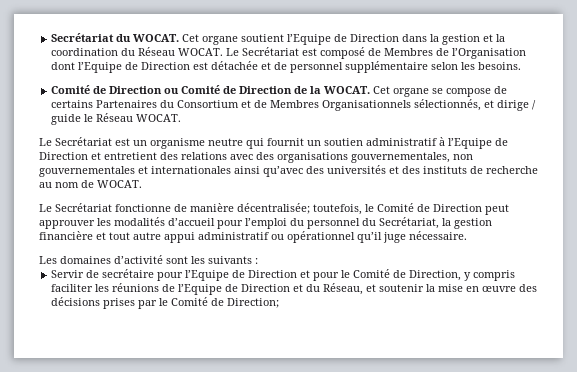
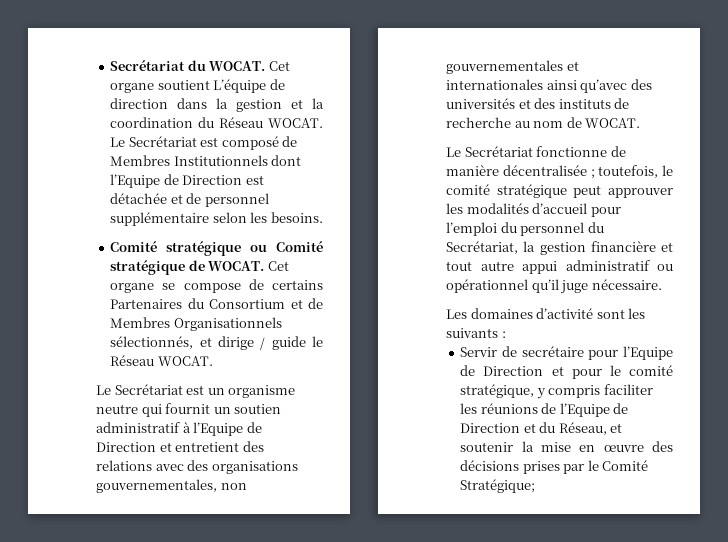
- Cet organe soutient l’Equipe de Direction dans la gestion et la coordination du Réseau WOCAT.
+ Cet organe soutient L’équipe de direction dans la gestion et la coordination du Réseau WOCAT.
- Le Secrétariat est composé de Membres de l’Organisation dont l’Equipe de Direction est détachée et de personnel supplémentaire selon les besoins.
+ Le Secrétariat est composé de Membres Institutionnels dont l’Equipe de Direction est détachée et de personnel supplémentaire selon les besoins.
- Comité de Direction ou Comité de Direction de la WOCAT.
+ Comité stratégique ou Comité stratégique de WOCAT.
- Le Secrétariat fonctionne de manière décentralisée; toutefois, le Comité de Direction peut approuver les modalités d’accueil pour l’emploi du personnel du Secrétariat, la gestion financière et tout autre appui administratif ou opérationnel qu’il juge nécessaire.
+ Le Secrétariat fonctionne de manière décentralisée ; toutefois, le comité stratégique peut approuver les modalités d’accueil pour l’emploi du personnel du Secrétariat, la gestion financière et tout autre appui administratif ou opérationnel qu’il juge nécessaire.
- Servir de secrétaire pour l’Equipe de Direction et pour le Comité de Direction, y compris faciliter les réunions de l’Equipe de Direction et du Réseau, et soutenir la mise en œuvre des décisions prises par le Comité de Direction;
+ Servir de secrétaire pour l’Equipe de Direction et pour le comité stratégique, y compris faciliter les réunions de l’Equipe de Direction et du Réseau, et soutenir la mise en œuvre des décisions prises par le Comité Stratégique;

